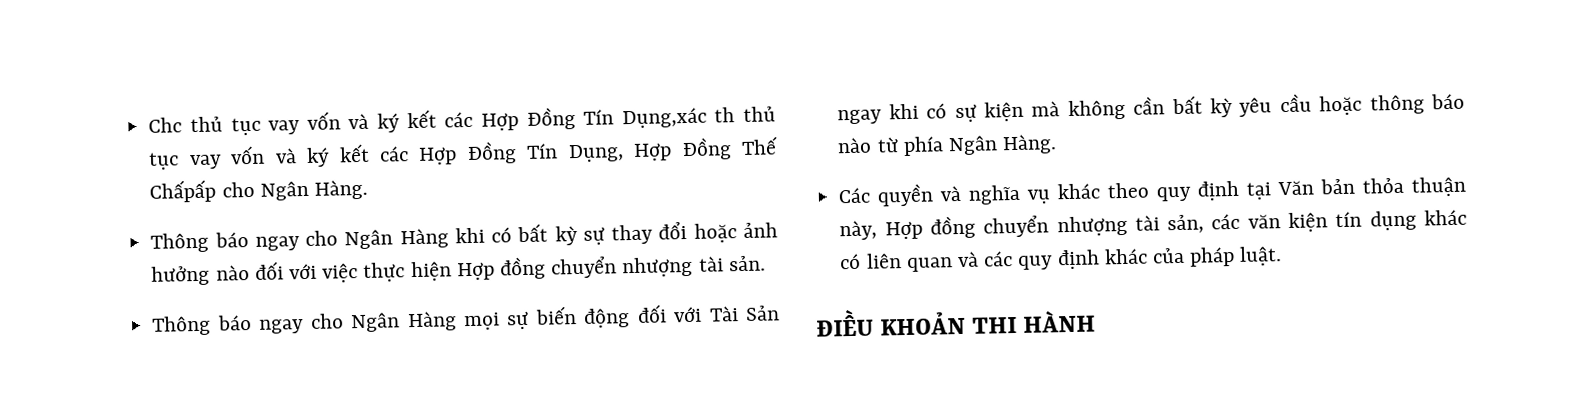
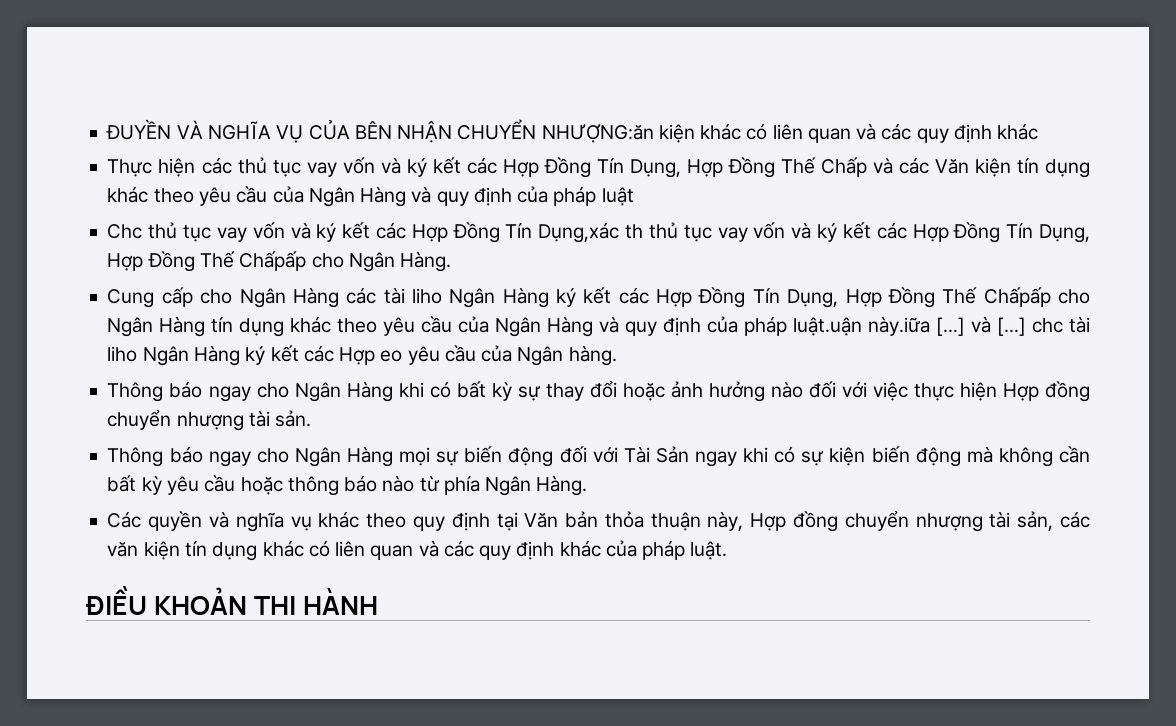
+ ĐUYỀN VÀ NGHĨA VỤ CỦA BÊN NHẬN CHUYỂN NHƯỢNG:ăn kiện khác có liên quan và các quy định khác
+ Thực hiện các thủ tục vay vốn và ký kết các Hợp Đồng Tín Dụng, Hợp Đồng Thế Chấp và các Văn kiện tín dụng khác theo yêu cầu của Ngân Hàng và quy định của pháp luật
+ Cung cấp cho Ngân Hàng các tài liho Ngân Hàng ký kết các Hợp Đồng Tín Dụng, Hợp Đồng Thế Chấpấp cho Ngân Hàng tín dụng khác theo yêu cầu của Ngân Hàng và quy định của pháp luật.uận này.iữa […] và […] chc tài liho Ngân Hàng ký kết các Hợp eo yêu cầu của Ngân hàng.
- Thông báo ngay cho Ngân Hàng mọi sự biến động đối với Tài Sản ngay khi có sự kiện mà không cần bất kỳ yêu cầu hoặc thông báo nào từ phía Ngân Hàng.
+ Thông báo ngay cho Ngân Hàng mọi sự biến động đối với Tài Sản ngay khi có sự kiện biến động mà không cần bất kỳ yêu cầu hoặc thông báo nào từ phía Ngân Hàng.

